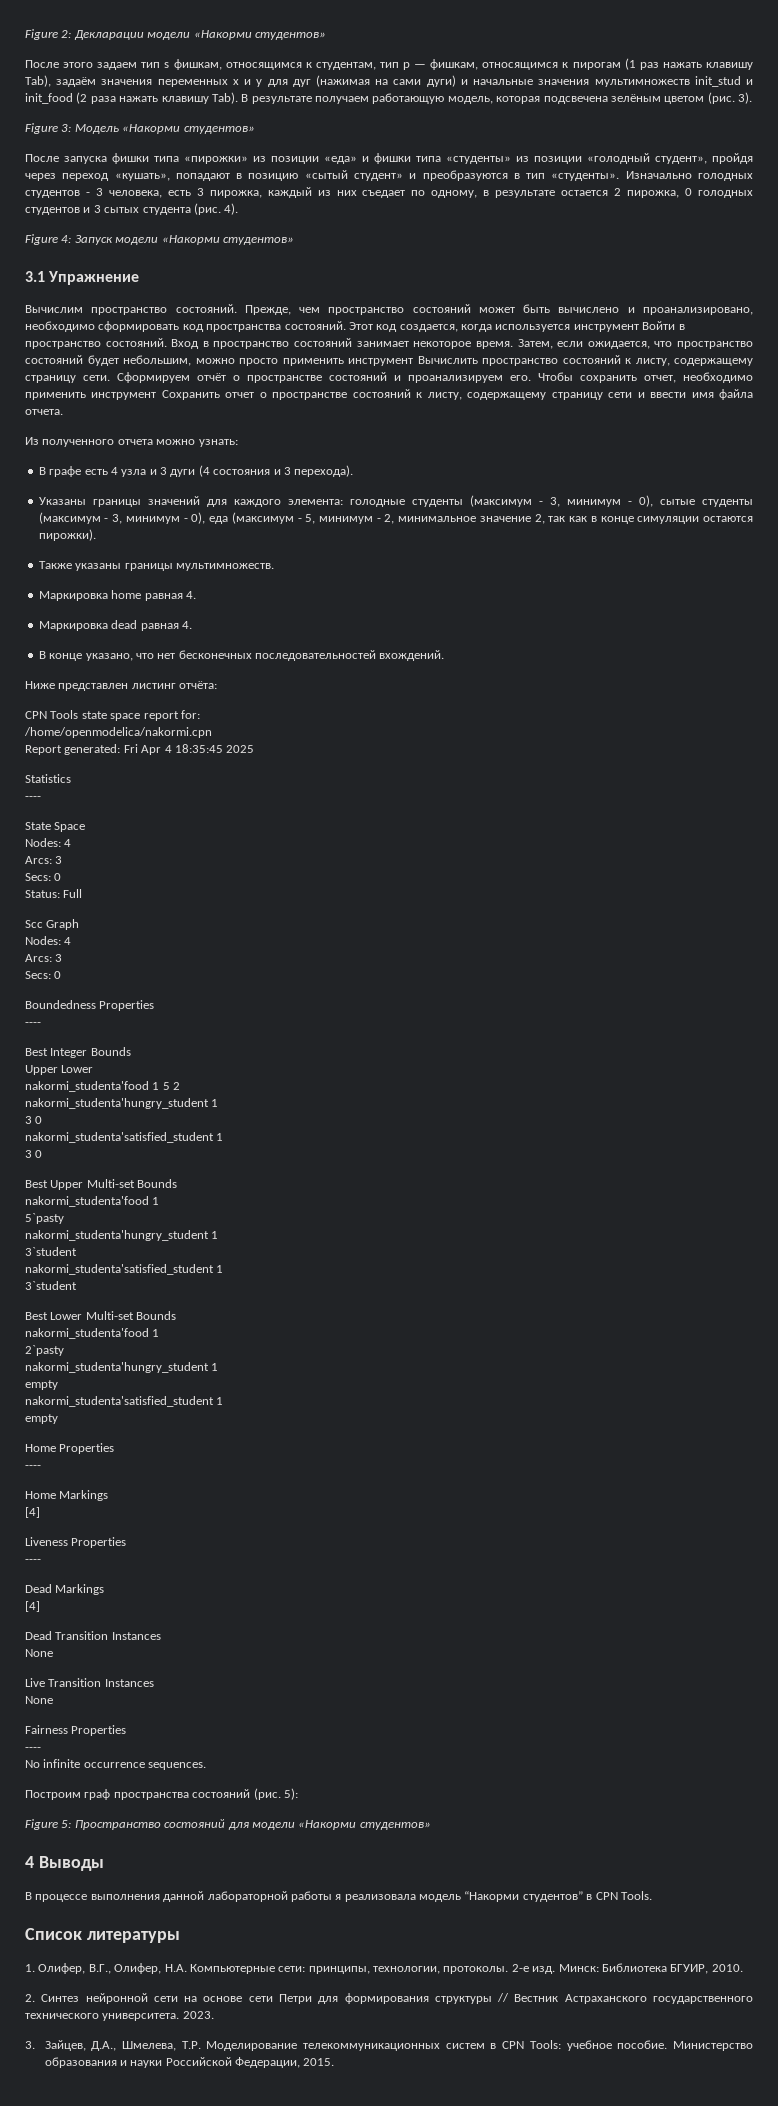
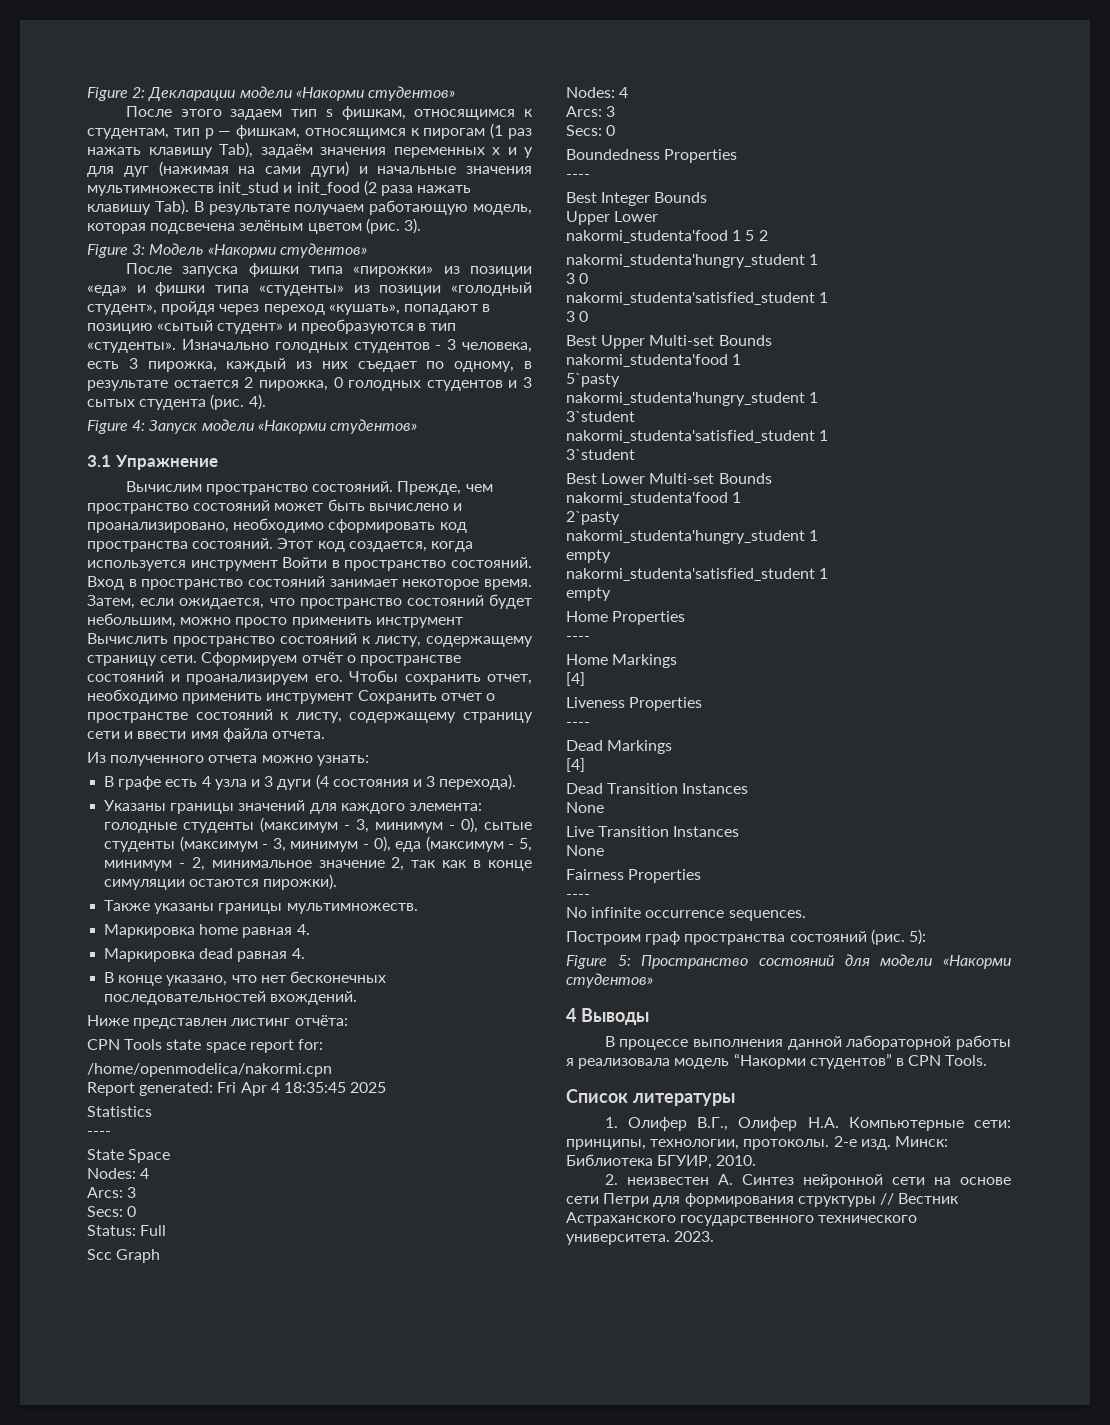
- 1. Олифер, В.Г., Олифер, Н.А. Компьютерные сети: принципы, технологии, протоколы.
+ 1. Олифер В.Г., Олифер Н.А. Компьютерные сети: принципы, технологии, протоколы.
- 2. Синтез нейронной сети на основе сети Петри для формирования структуры // Вестник Астраханского государственного технического университета.
+ 2. неизвестен А. Синтез нейронной сети на основе сети Петри для формирования структуры // Вестник Астраханского государственного технического университета.
- 3. Зайцев, Д.А., Шмелева, Т.Р. Моделирование телекоммуникационных систем в CPN Tools: учебное пособие. Министерство образования и науки Российской Федерации, 2015.

